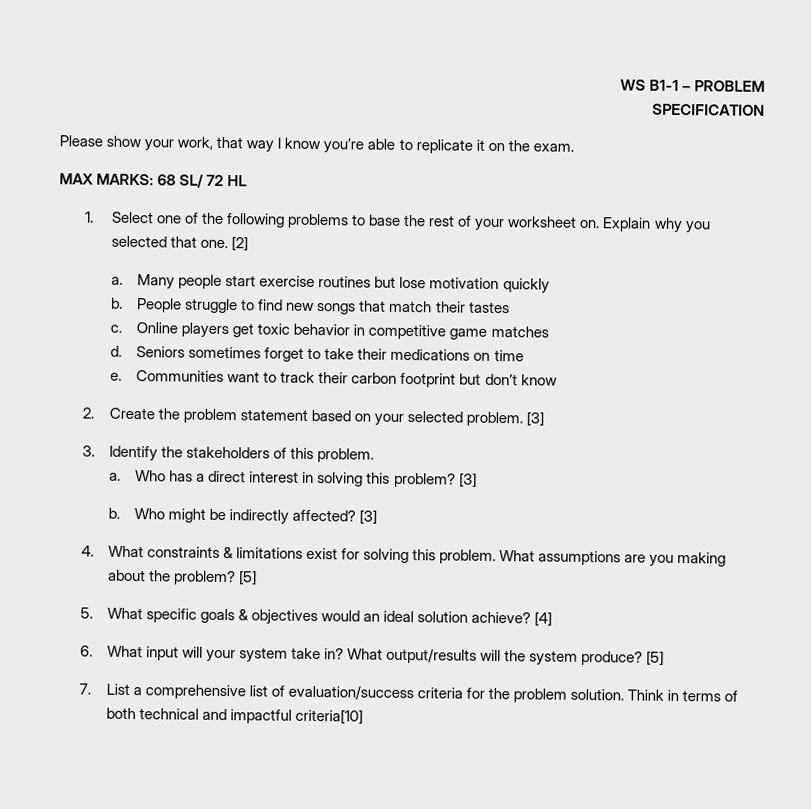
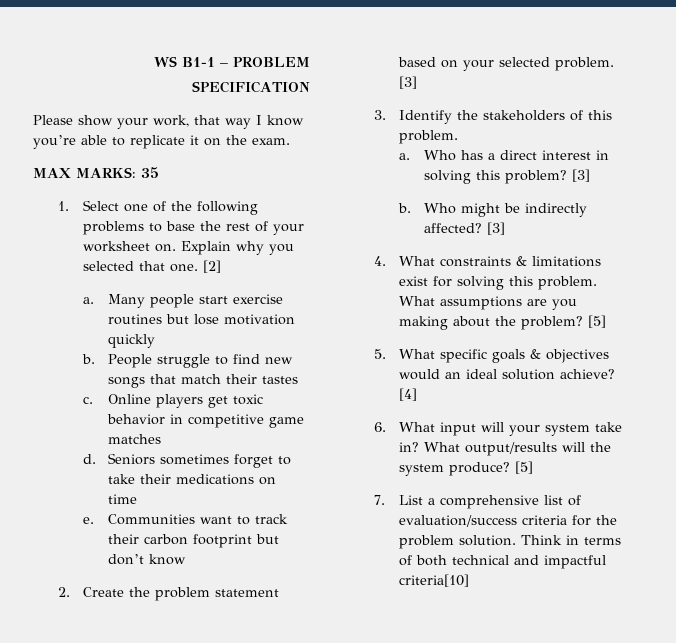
- MAX MARKS: 68 SL/ 72 HL
+ MAX MARKS: 35

